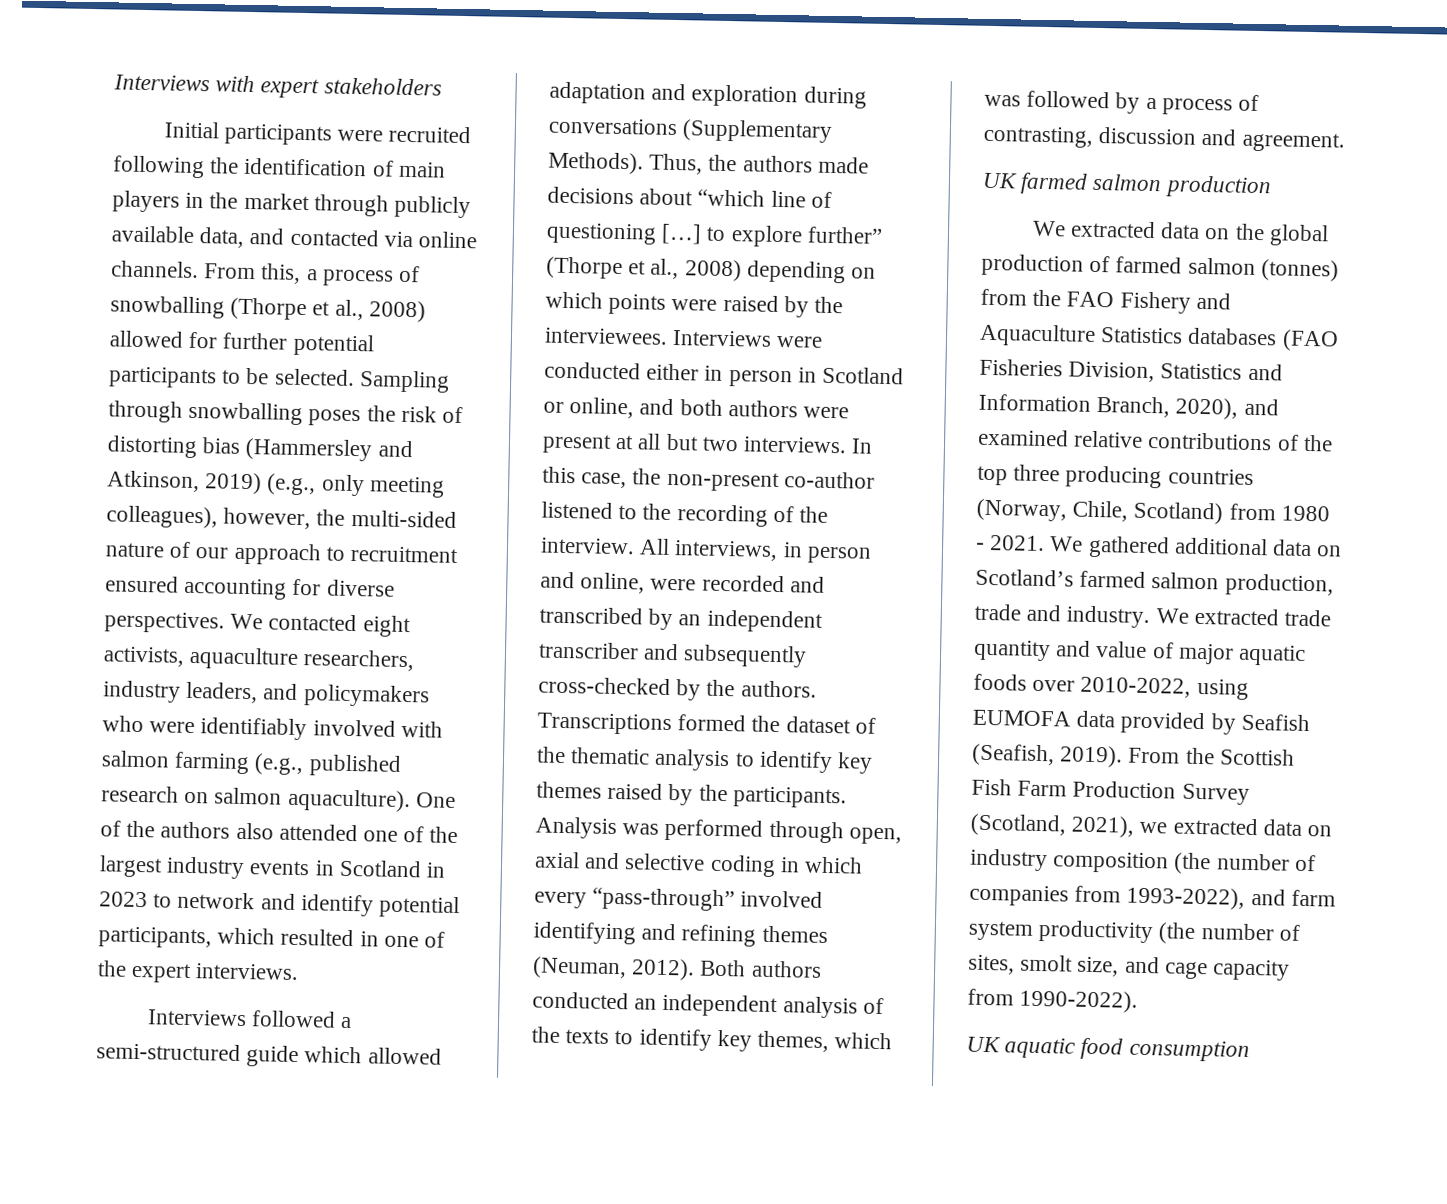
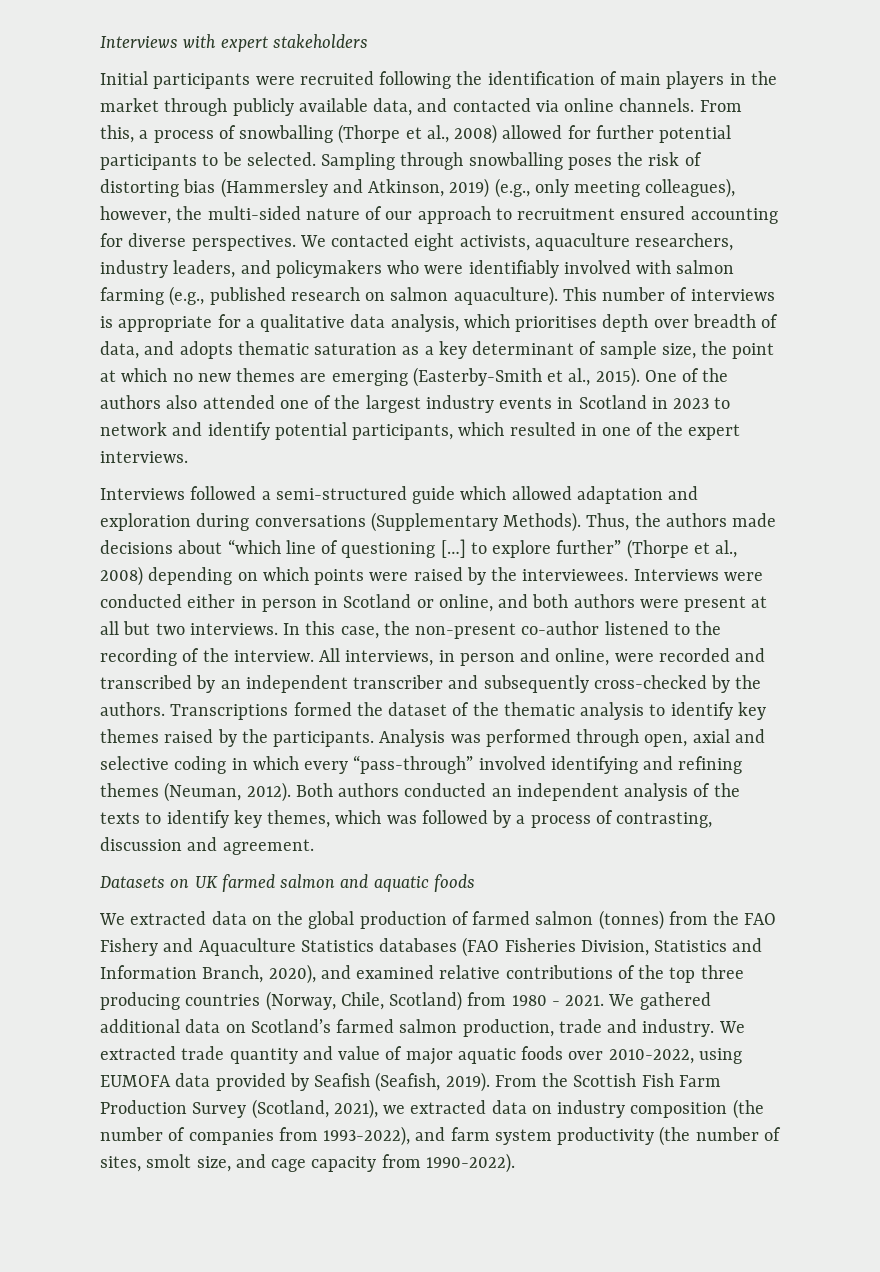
+ This number of interviews is appropriate for a qualitative data analysis, which prioritises depth over breadth of data, and adopts thematic saturation as a key determinant of sample size, the point at which no new themes are emerging (Easterby-Smith et al., 2015).
- UK farmed salmon production
+ Datasets on UK farmed salmon and aquatic foods
- UK aquatic food consumption

